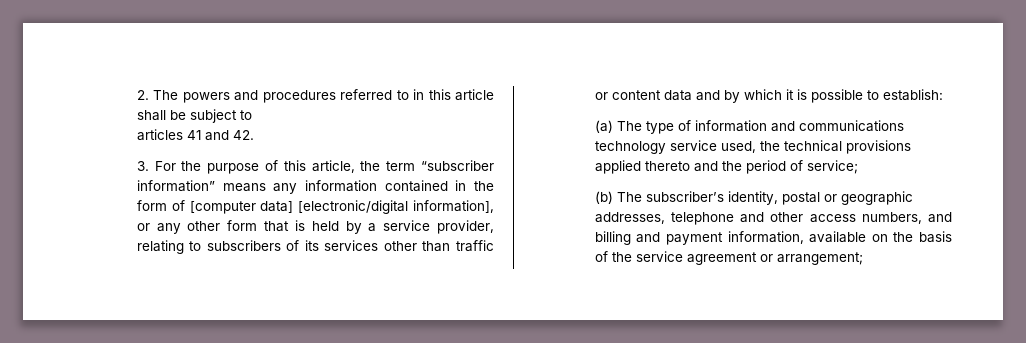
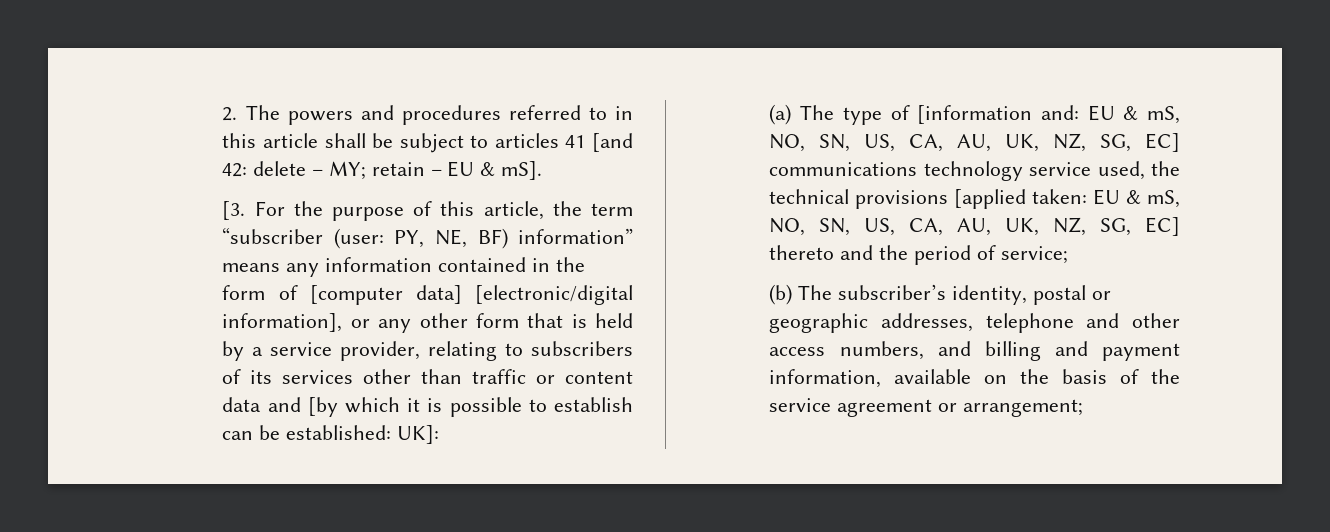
- 2. The powers and procedures referred to in this article shall be subject to
- articles 41 and 42.
- 3. For the purpose of this article, the term “subscriber information” means any information contained in the form of [computer data] [electronic/digital information], or any other form that is held by a service provider, relating to subscribers of its services other than traffic or content data and by which it is possible to establish:
+ 2. The powers and procedures referred to in this article shall be subject to articles 41 [and 42: delete – MY; retain – EU & mS].
+ [3. For the purpose of this article, the term “subscriber (user: PY, NE, BF) information” means any information contained in the form of [computer data] [electronic/digital information], or any other form that is held by a service provider, relating to subscribers of its services other than traffic or content data and [by which it is possible to establish can be established: UK]:
- (a) The type of information and communications technology service used, the technical provisions applied thereto and the period of service;
+ (a) The type of [information and: EU & mS, NO, SN, US, CA, AU, UK, NZ, SG, EC] communications technology service used, the technical provisions [applied taken: EU & mS, NO, SN, US, CA, AU, UK, NZ, SG, EC] thereto and the period of service;

